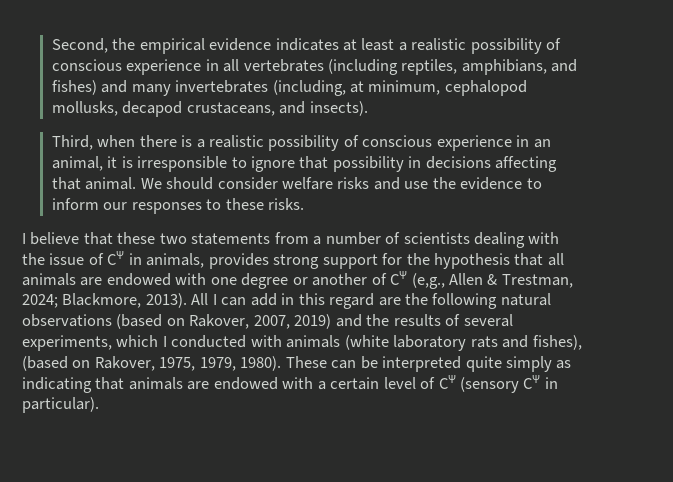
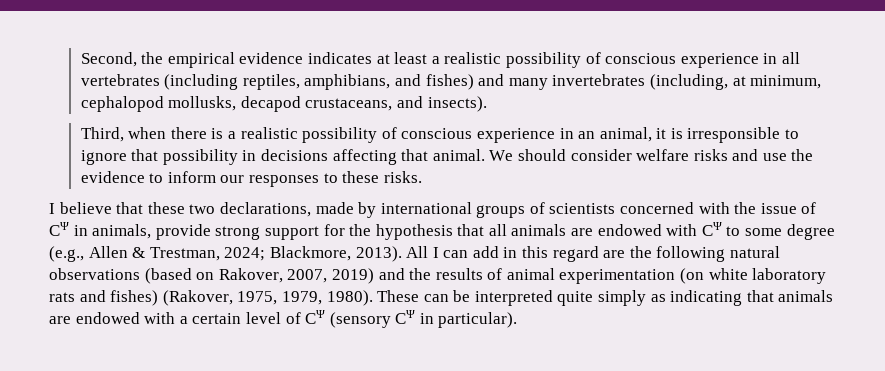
- I believe that these two statements from a number of scientists dealing with the issue of CΨ in animals, provides strong support for the hypothesis that all animals are endowed with one degree or another of CΨ (e,g., Allen & Trestman, 2024; Blackmore, 2013).
+ I believe that these two declarations, made by international groups of scientists concerned with the issue of CΨ in animals, provide strong support for the hypothesis that all animals are endowed with CΨ to some degree (e.g., Allen & Trestman, 2024; Blackmore, 2013).
- All I can add in this regard are the following natural observations (based on Rakover, 2007, 2019) and the results of several experiments, which I conducted with animals (white laboratory rats and fishes), (based on Rakover, 1975, 1979, 1980).
+ All I can add in this regard are the following natural observations (based on Rakover, 2007, 2019) and the results of animal experimentation (on white laboratory rats and fishes) (Rakover, 1975, 1979, 1980).

